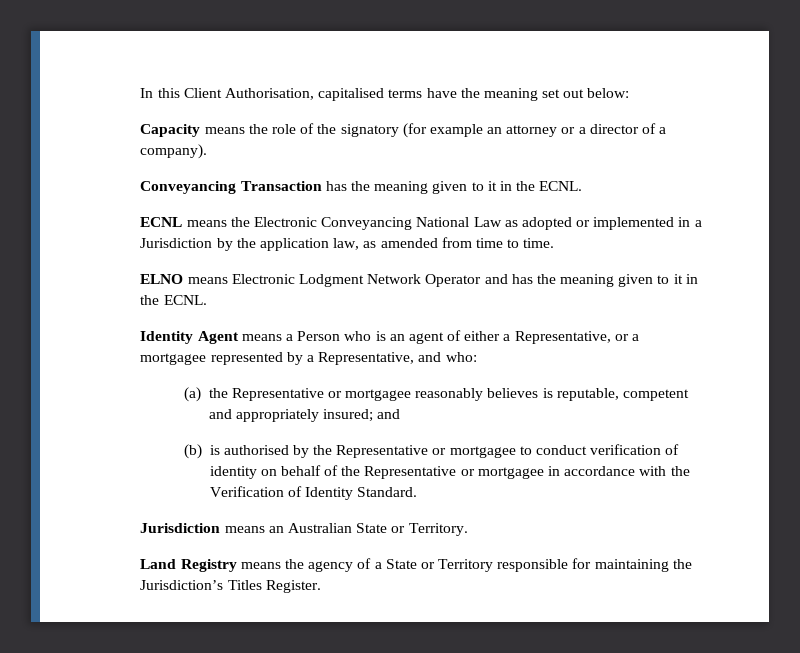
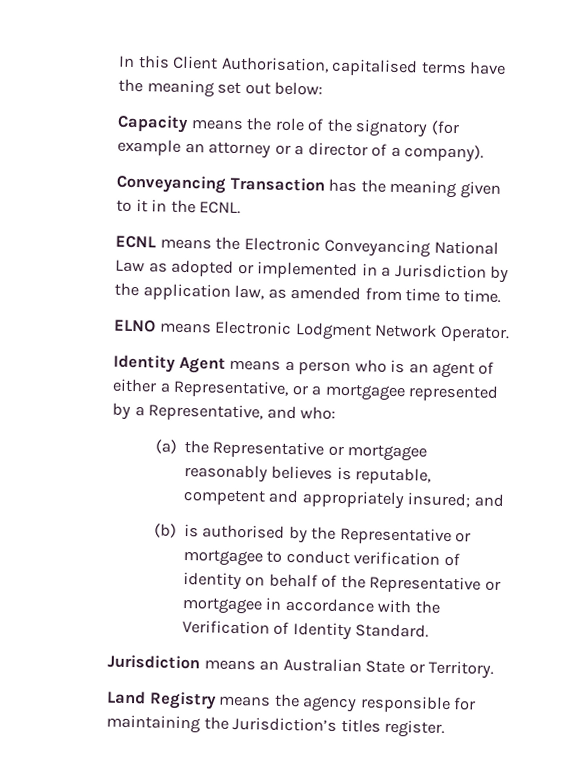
- ELNO means Electronic Lodgment Network Operator and has the meaning given to it in the ECNL.
+ ELNO means Electronic Lodgment Network Operator.
- Identity Agent means a Person who is an agent of either a Representative, or a mortgagee represented by a Representative, and who:
+ Identity Agent means a person who is an agent of either a Representative, or a mortgagee represented by a Representative, and who:
- Land Registry means the agency of a State or Territory responsible for maintaining the Jurisdiction’s Titles Register.
+ Land Registry means the agency responsible for maintaining the Jurisdiction’s titles register.

